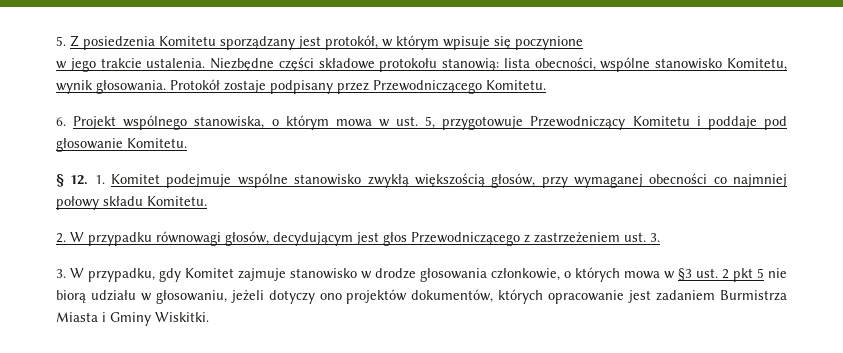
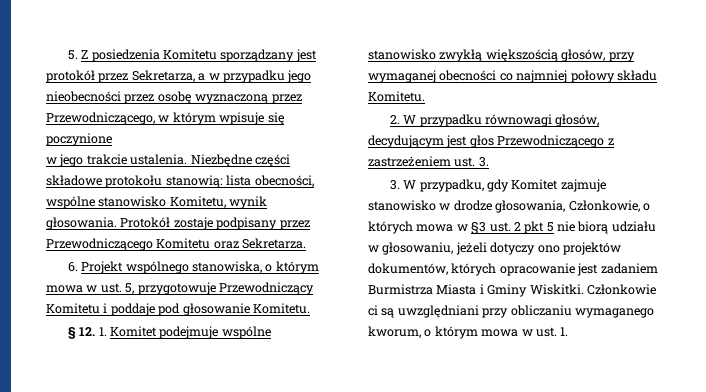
- 5. Z posiedzenia Komitetu sporządzany jest protokół, w którym wpisuje się poczynione
+ 5. Z posiedzenia Komitetu sporządzany jest protokół przez Sekretarza, a w przypadku jego nieobecności przez osobę wyznaczoną przez Przewodniczącego, w którym wpisuje się poczynione
- Protokół zostaje podpisany przez Przewodniczącego Komitetu.
+ Protokół zostaje podpisany przez Przewodniczącego Komitetu oraz Sekretarza.
- 3. W przypadku, gdy Komitet zajmuje stanowisko w drodze głosowania członkowie, o których mowa w §3 ust. 2 pkt 5 nie biorą udziału w głosowaniu, jeżeli dotyczy ono projektów dokumentów, których opracowanie jest zadaniem Burmistrza Miasta i Gminy Wiskitki.
+ 3. W przypadku, gdy Komitet zajmuje stanowisko w drodze głosowania, Członkowie, o których mowa w §3 ust. 2 pkt 5 nie biorą udziału w głosowaniu, jeżeli dotyczy ono projektów dokumentów, których opracowanie jest zadaniem Burmistrza Miasta i Gminy Wiskitki.
+ Członkowie ci są uwzględniani przy obliczaniu wymaganego kworum, o którym mowa w ust. 1.

